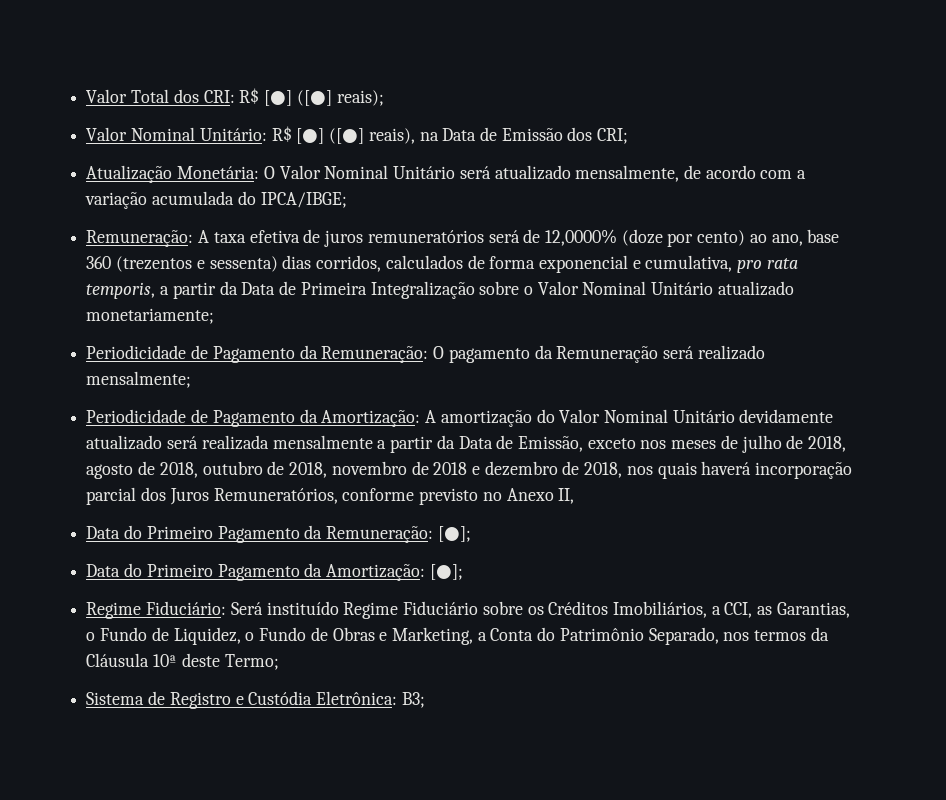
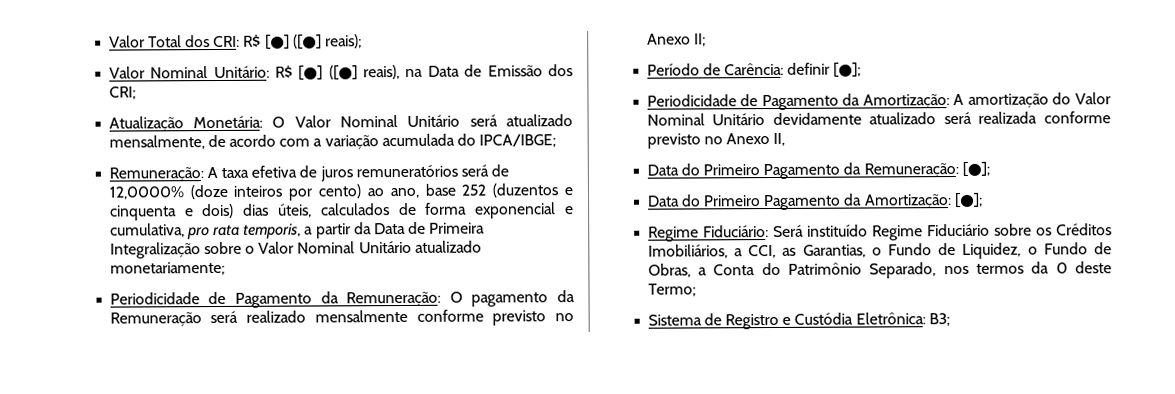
- Remuneração: A taxa efetiva de juros remuneratórios será de 12,0000% (doze por cento) ao ano, base 360 (trezentos e sessenta) dias corridos, calculados de forma exponencial e cumulativa, pro rata temporis, a partir da Data de Primeira Integralização sobre o Valor Nominal Unitário atualizado monetariamente;
+ Remuneração: A taxa efetiva de juros remuneratórios será de 12,0000% (doze inteiros por cento) ao ano, base 252 (duzentos e cinquenta e dois) dias úteis, calculados de forma exponencial e cumulativa, pro rata temporis, a partir da Data de Primeira Integralização sobre o Valor Nominal Unitário atualizado monetariamente;
- Periodicidade de Pagamento da Remuneração: O pagamento da Remuneração será realizado mensalmente;
+ Periodicidade de Pagamento da Remuneração: O pagamento da Remuneração será realizado mensalmente conforme previsto no Anexo II;
+ Período de Carência: definir [●];
- Periodicidade de Pagamento da Amortização: A amortização do Valor Nominal Unitário devidamente atualizado será realizada mensalmente a partir da Data de Emissão, exceto nos meses de julho de 2018, agosto de 2018, outubro de 2018, novembro de 2018 e dezembro de 2018, nos quais haverá incorporação parcial dos Juros Remuneratórios, conforme previsto no Anexo II,
+ Periodicidade de Pagamento da Amortização: A amortização do Valor Nominal Unitário devidamente atualizado será realizada conforme previsto no Anexo II,
- Regime Fiduciário: Será instituído Regime Fiduciário sobre os Créditos Imobiliários, a CCI, as Garantias, o Fundo de Liquidez, o Fundo de Obras e Marketing, a Conta do Patrimônio Separado, nos termos da Cláusula 10ª deste Termo;
+ Regime Fiduciário: Será instituído Regime Fiduciário sobre os Créditos Imobiliários, a CCI, as Garantias, o Fundo de Liquidez, o Fundo de Obras, a Conta do Patrimônio Separado, nos termos da 0 deste Termo;

